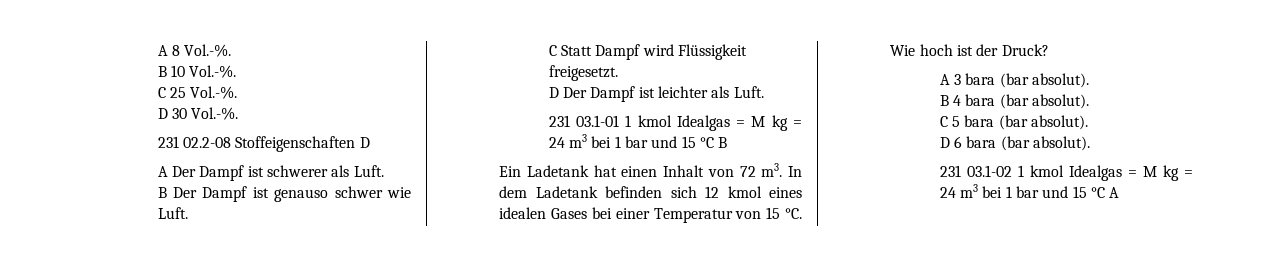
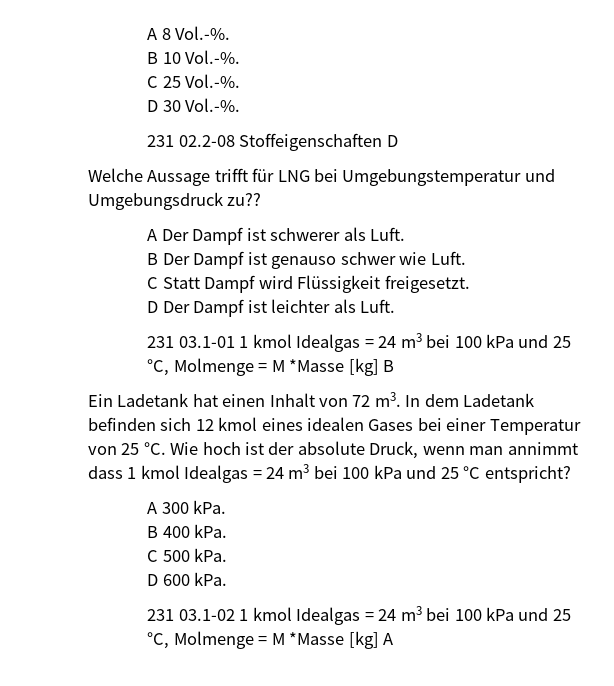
+ Welche Aussage trifft für LNG bei Umgebungstemperatur und Umgebungsdruck zu??
- 231 03.1-01 1 kmol Idealgas = M kg = 24 m3 bei 1 bar und 15 °C B
+ 231 03.1-01 1 kmol Idealgas = 24 m3 bei 100 kPa und 25 °C, Molmenge = M *Masse [kg] B
- In dem Ladetank befinden sich 12 kmol eines idealen Gases bei einer Temperatur von 15 °C.
+ In dem Ladetank befinden sich 12 kmol eines idealen Gases bei einer Temperatur von 25 °C.
- Wie hoch ist der Druck?
- A 3 bara (bar absolut).
- B 4 bara (bar absolut).
- C 5 bara (bar absolut).
- D 6 bara (bar absolut).
+ Wie hoch ist der absolute Druck, wenn man annimmt dass 1 kmol Idealgas = 24 m3 bei 100 kPa und 25 °C entspricht?
+ A 300 kPa.
+ B 400 kPa.
+ C 500 kPa.
+ D 600 kPa.
- 231 03.1-02 1 kmol Idealgas = M kg = 24 m3 bei 1 bar und 15 °C A
+ 231 03.1-02 1 kmol Idealgas = 24 m3 bei 100 kPa und 25 °C, Molmenge = M *Masse [kg] A

